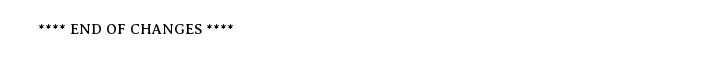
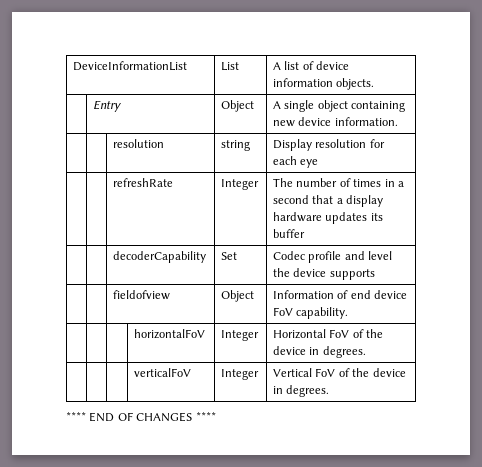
+ DeviceInformationList | List | A list of device information objects.
+ | Entry | Object | A single object containing new device information.
+ | | resolution | string | Display resolution for each eye
+ | | refreshRate | Integer | The number of times in a second that a display hardware updates its buffer
+ | | decoderCapability | Set | Codec profile and level the device supports
+ | | fieldofview | Object | Information of end device FoV capability.
+ | | | horizontalFoV | Integer | Horizontal FoV of the device in degrees.
+ | | | verticalFoV | Integer | Vertical FoV of the device in degrees.

